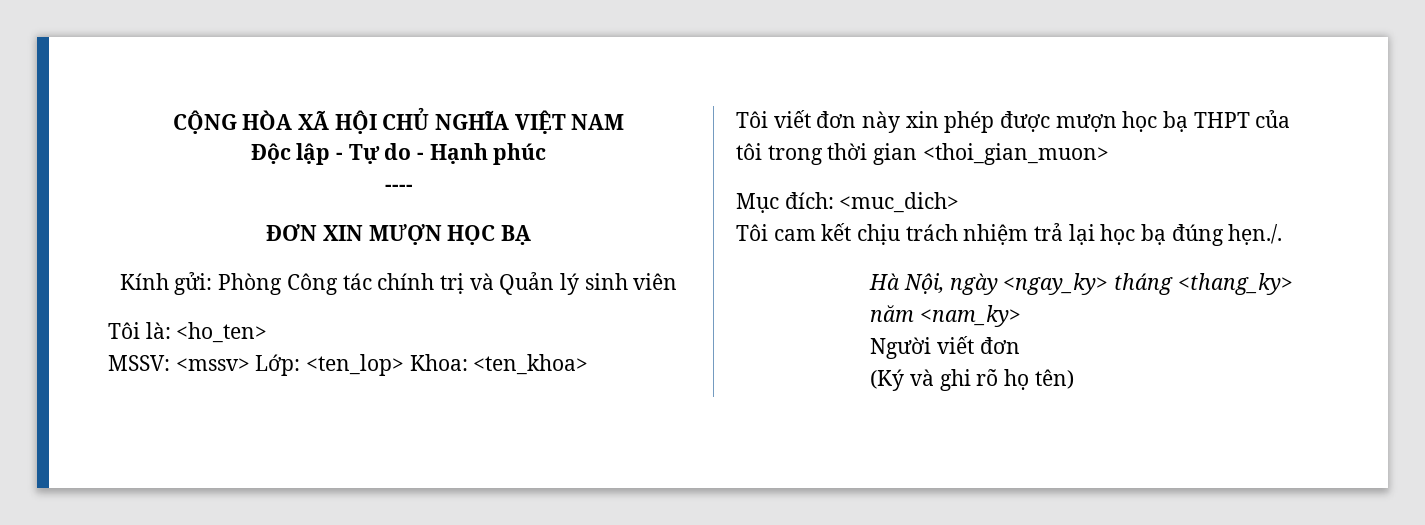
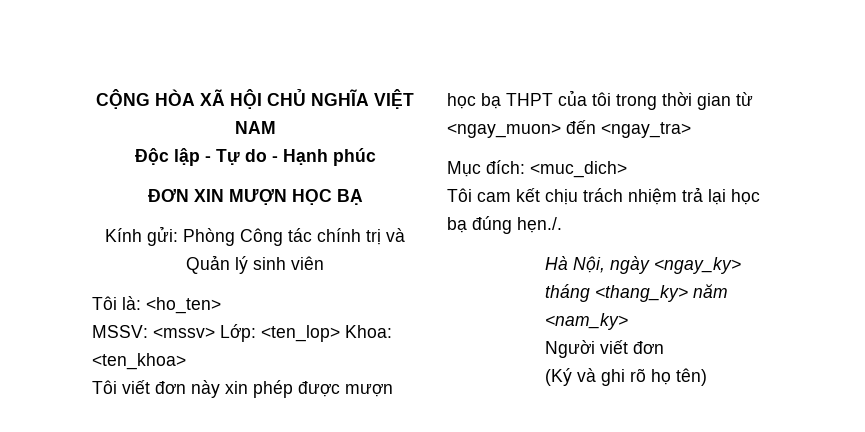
- ----
- Tôi viết đơn này xin phép được mượn học bạ THPT của tôi trong thời gian <thoi_gian_muon>
+ Tôi viết đơn này xin phép được mượn học bạ THPT của tôi trong thời gian từ <ngay_muon> đến <ngay_tra>

